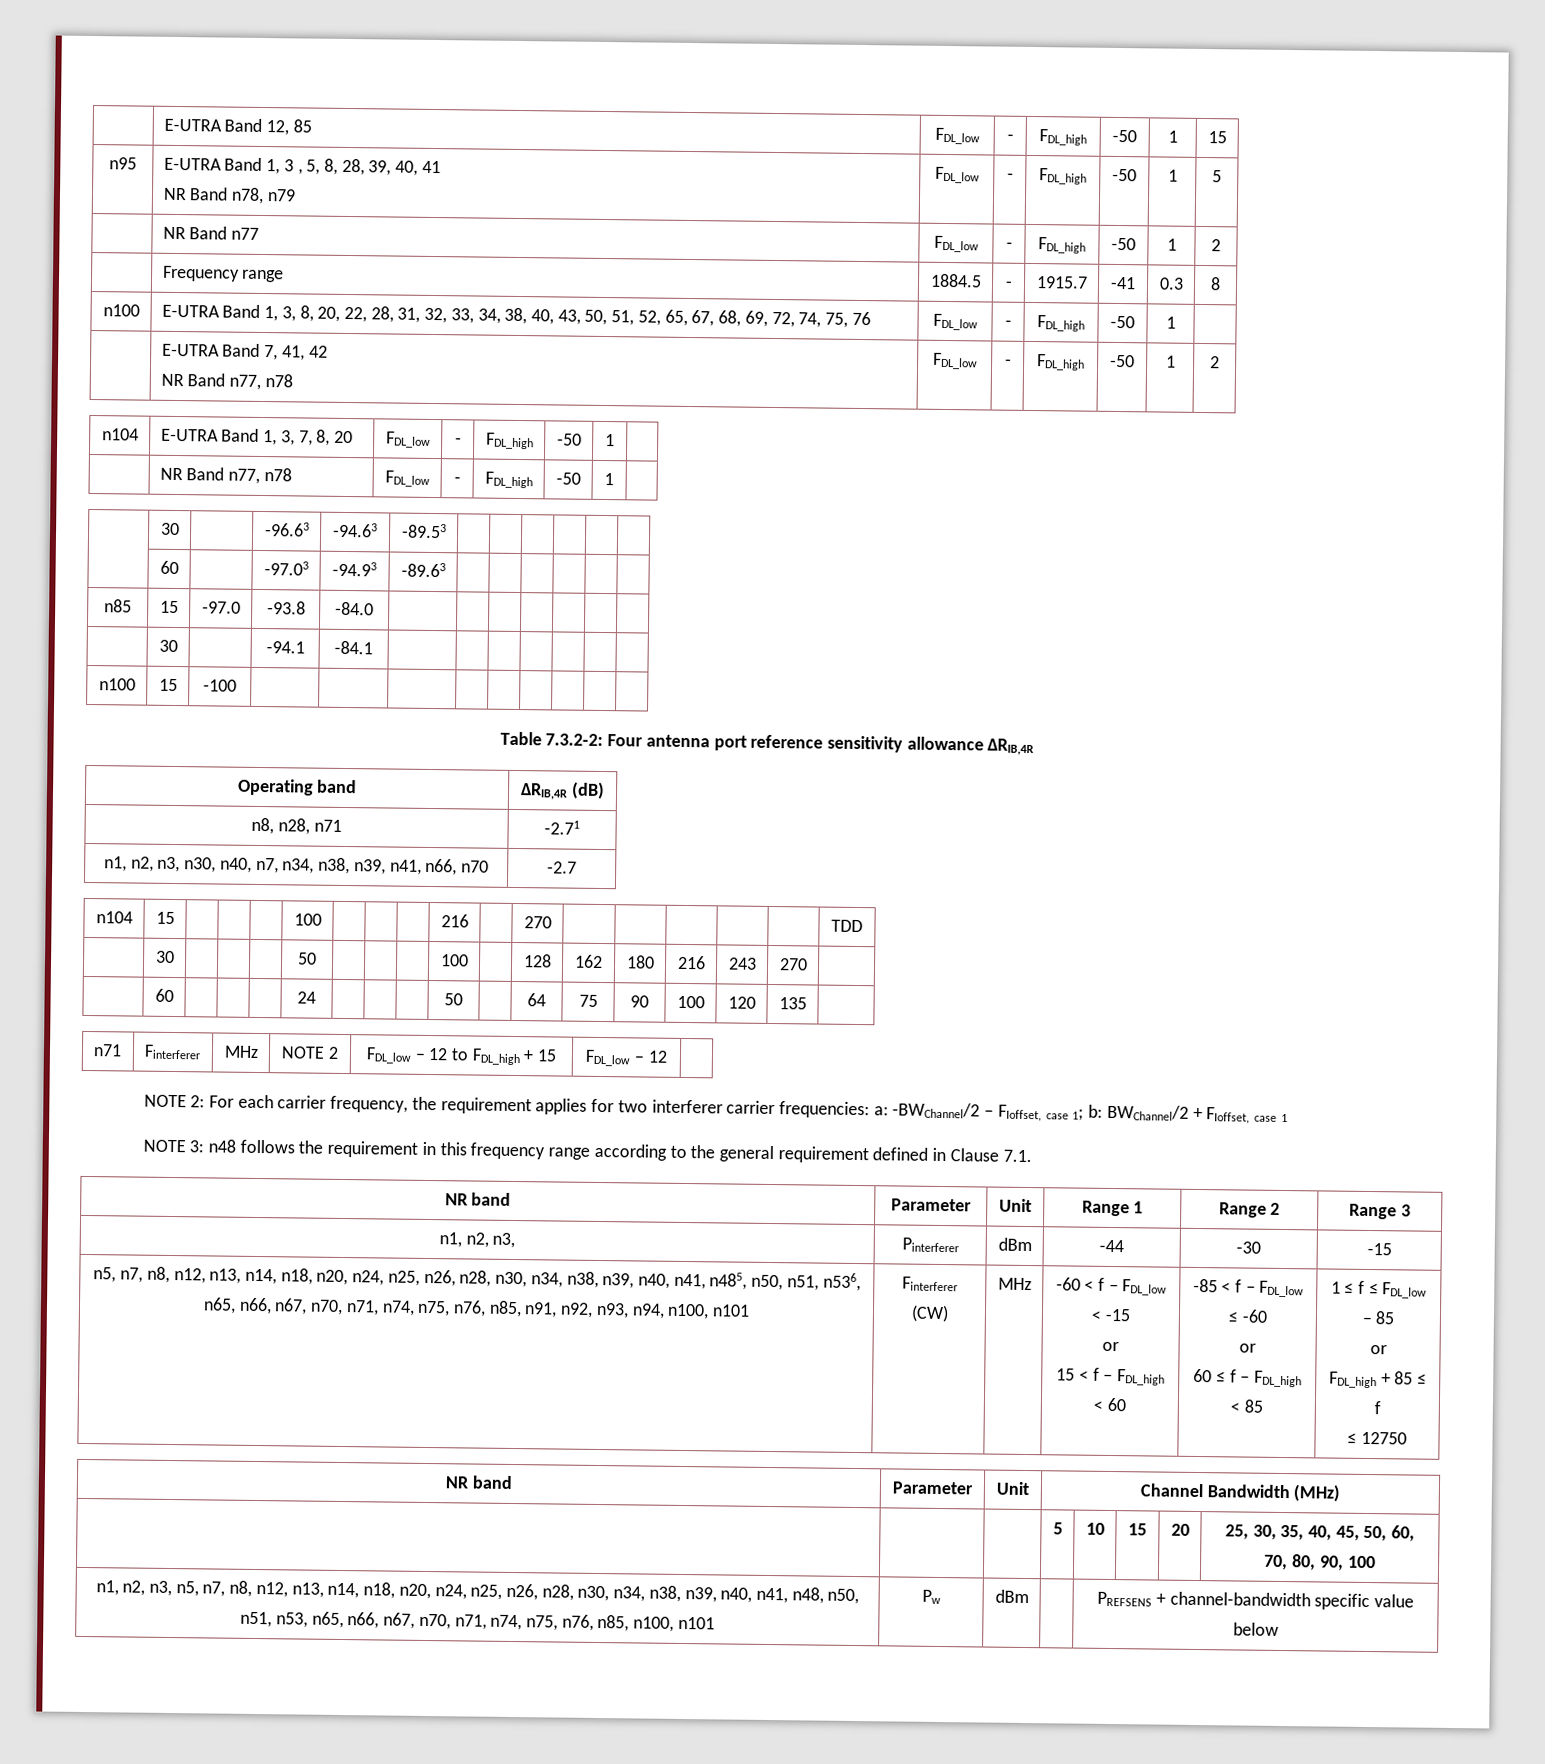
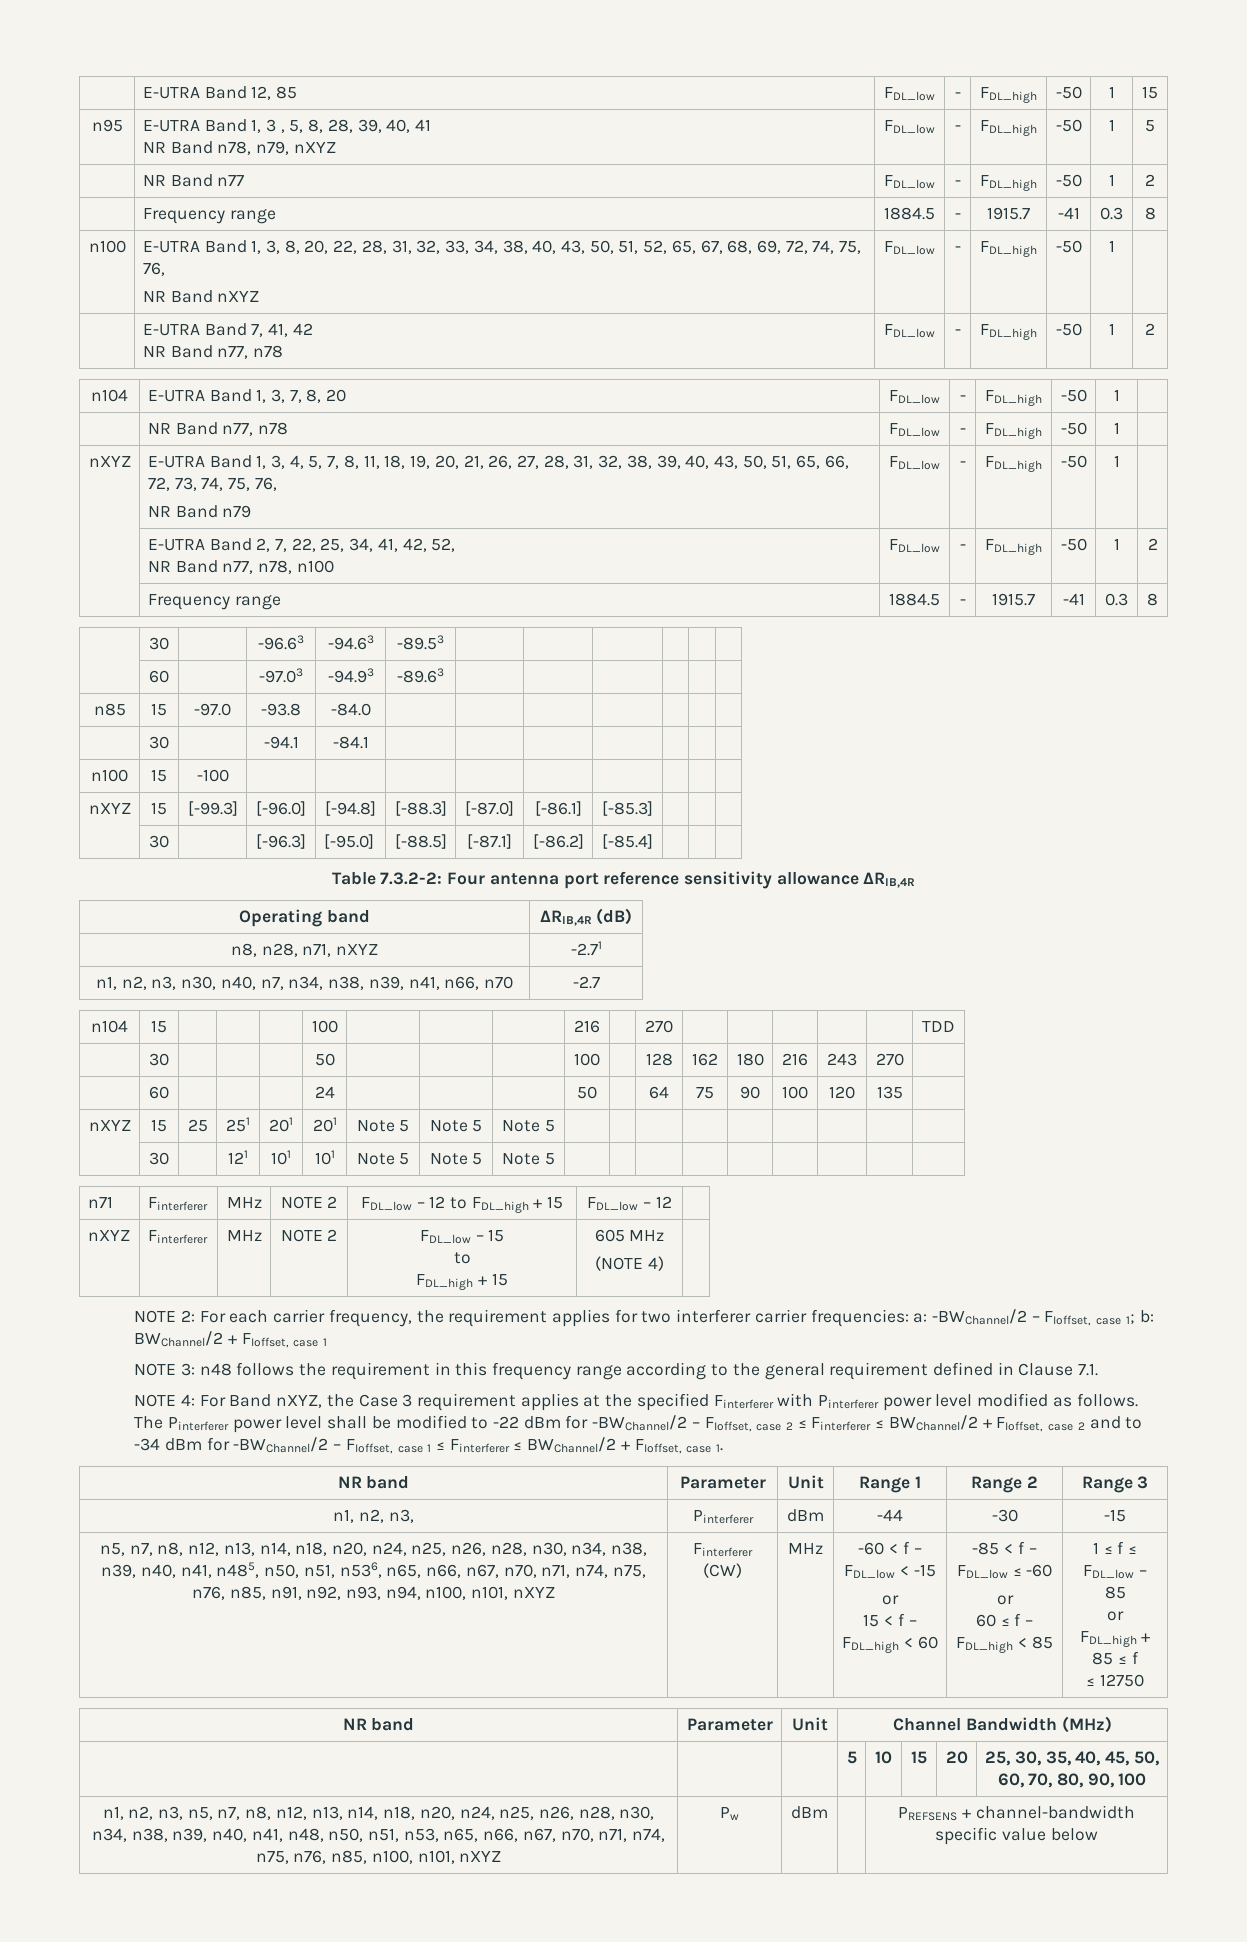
  n95 | E-UTRA Band 1, 3 , 5, 8, 28, 39, 40, 41
- NR Band n78, n79 | FDL_low | - | FDL_high | -50 | 1 | 5
+ NR Band n78, n79, nXYZ | FDL_low | - | FDL_high | -50 | 1 | 5
- n100 | E-UTRA Band 1, 3, 8, 20, 22, 28, 31, 32, 33, 34, 38, 40, 43, 50, 51, 52, 65, 67, 68, 69, 72, 74, 75, 76 | FDL_low | - | FDL_high | -50 | 1 |
+ n100 | E-UTRA Band 1, 3, 8, 20, 22, 28, 31, 32, 33, 34, 38, 40, 43, 50, 51, 52, 65, 67, 68, 69, 72, 74, 75, 76,
+ NR Band nXYZ | FDL_low | - | FDL_high | -50 | 1 |
+ nXYZ | E-UTRA Band 1, 3, 4, 5, 7, 8, 11, 18, 19, 20, 21, 26, 27, 28, 31, 32, 38, 39, 40, 43, 50, 51, 65, 66, 72, 73, 74, 75, 76,
+ NR Band n79 | FDL_low | - | FDL_high | -50 | 1 |
+ | E-UTRA Band 2, 7, 22, 25, 34, 41, 42, 52,
+ NR Band n77, n78, n100 | FDL_low | - | FDL_high | -50 | 1 | 2
+ | Frequency range | 1884.5 | - | 1915.7 | -41 | 0.3 | 8
+ nXYZ | 15 | [-99.3] | [-96.0] | [-94.8] | [-88.3] | [-87.0] | [-86.1] | [-85.3] | | |
+ | 30 | | [-96.3] | [-95.0] | [-88.5] | [-87.1] | [-86.2] | [-85.4] | | |
- n8, n28, n71 | -2.71
+ n8, n28, n71, nXYZ | -2.71
+ nXYZ | 15 | 25 | 251 | 201 | 201 | Note 5 | Note 5 | Note 5 | | | | | | | | |
+ | 30 | | 121 | 101 | 101 | Note 5 | Note 5 | Note 5 | | | | | | | | |
+ nXYZ | Finterferer | MHz | NOTE 2 | FDL_low – 15
+ to
+ FDL_high + 15 | 605 MHz
+ (NOTE 4) |
+ NOTE 4: For Band nXYZ, the Case 3 requirement applies at the specified Finterferer with Pinterferer power level modified as follows. The Pinterferer power level shall be modified to -22 dBm for -BWChannel/2 – FIoffset, case 2 ≤ Finterferer ≤ BWChannel/2 + FIoffset, case 2 and to -34 dBm for -BWChannel/2 – FIoffset, case 1 ≤ Finterferer ≤ BWChannel/2 + FIoffset, case 1.
- n5, n7, n8, n12, n13, n14, n18, n20, n24, n25, n26, n28, n30, n34, n38, n39, n40, n41, n485, n50, n51, n536, n65, n66, n67, n70, n71, n74, n75, n76, n85, n91, n92, n93, n94, n100, n101
+ n5, n7, n8, n12, n13, n14, n18, n20, n24, n25, n26, n28, n30, n34, n38, n39, n40, n41, n485, n50, n51, n536, n65, n66, n67, n70, n71, n74, n75, n76, n85, n91, n92, n93, n94, n100, n101, nXYZ
- n1, n2, n3, n5, n7, n8, n12, n13, n14, n18, n20, n24, n25, n26, n28, n30, n34, n38, n39, n40, n41, n48, n50, n51, n53, n65, n66, n67, n70, n71, n74, n75, n76, n85, n100, n101
+ n1, n2, n3, n5, n7, n8, n12, n13, n14, n18, n20, n24, n25, n26, n28, n30, n34, n38, n39, n40, n41, n48, n50, n51, n53, n65, n66, n67, n70, n71, n74, n75, n76, n85, n100, n101, nXYZ

